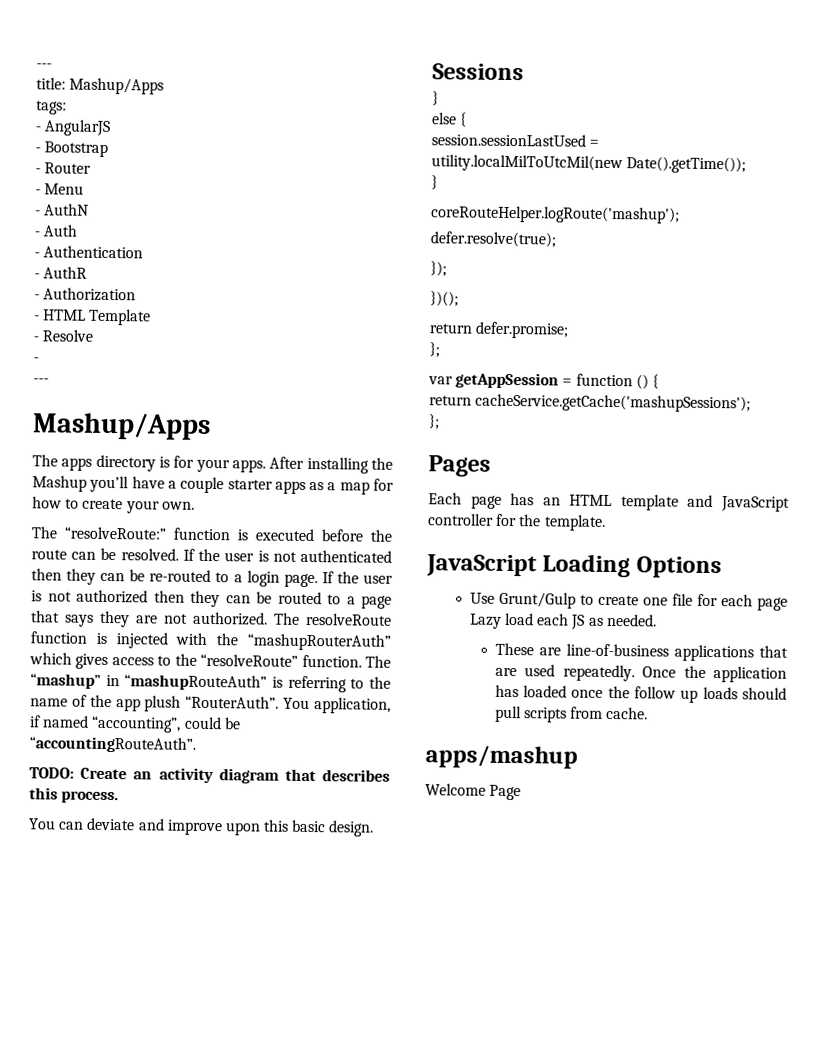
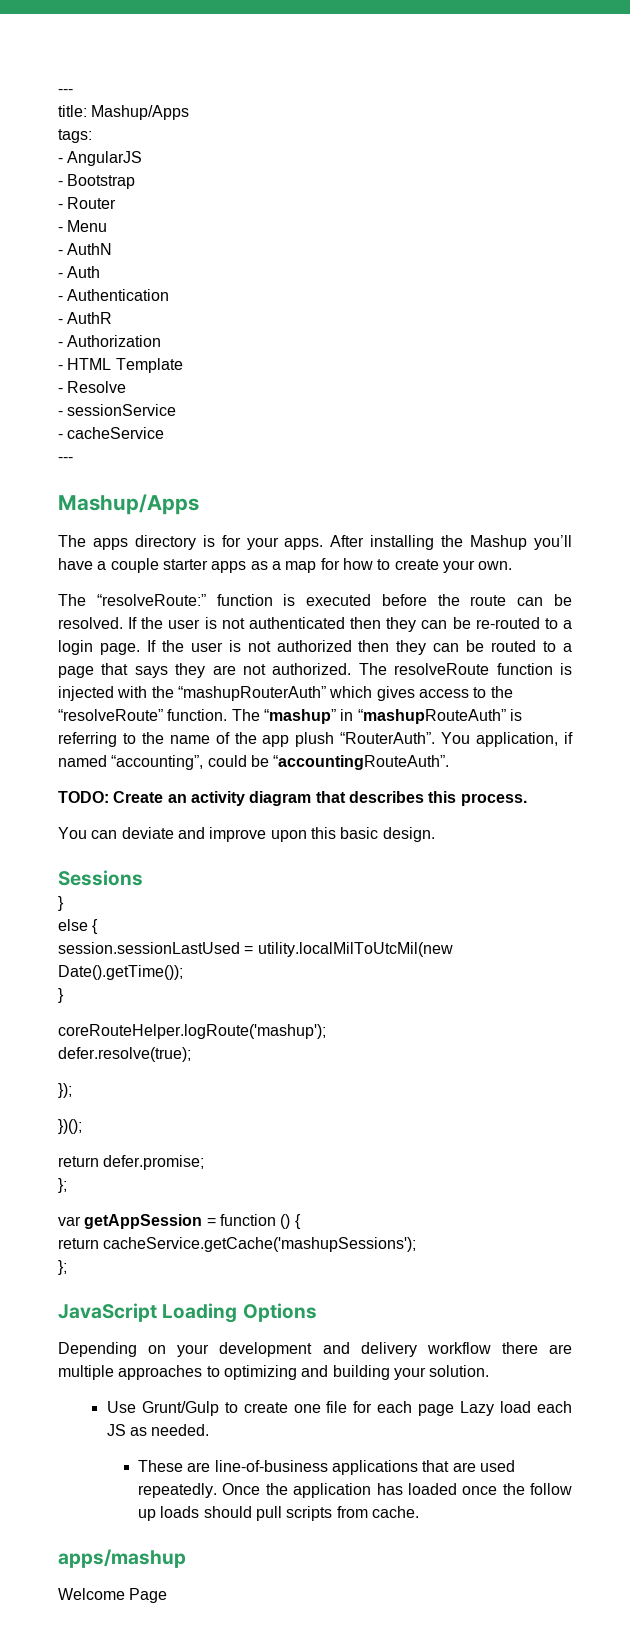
  - Resolve
- -
+ - sessionService
+ - cacheService
- Pages
- Each page has an HTML template and JavaScript controller for the template.
  JavaScript Loading Options
+ Depending on your development and delivery workflow there are multiple approaches to optimizing and building your solution.

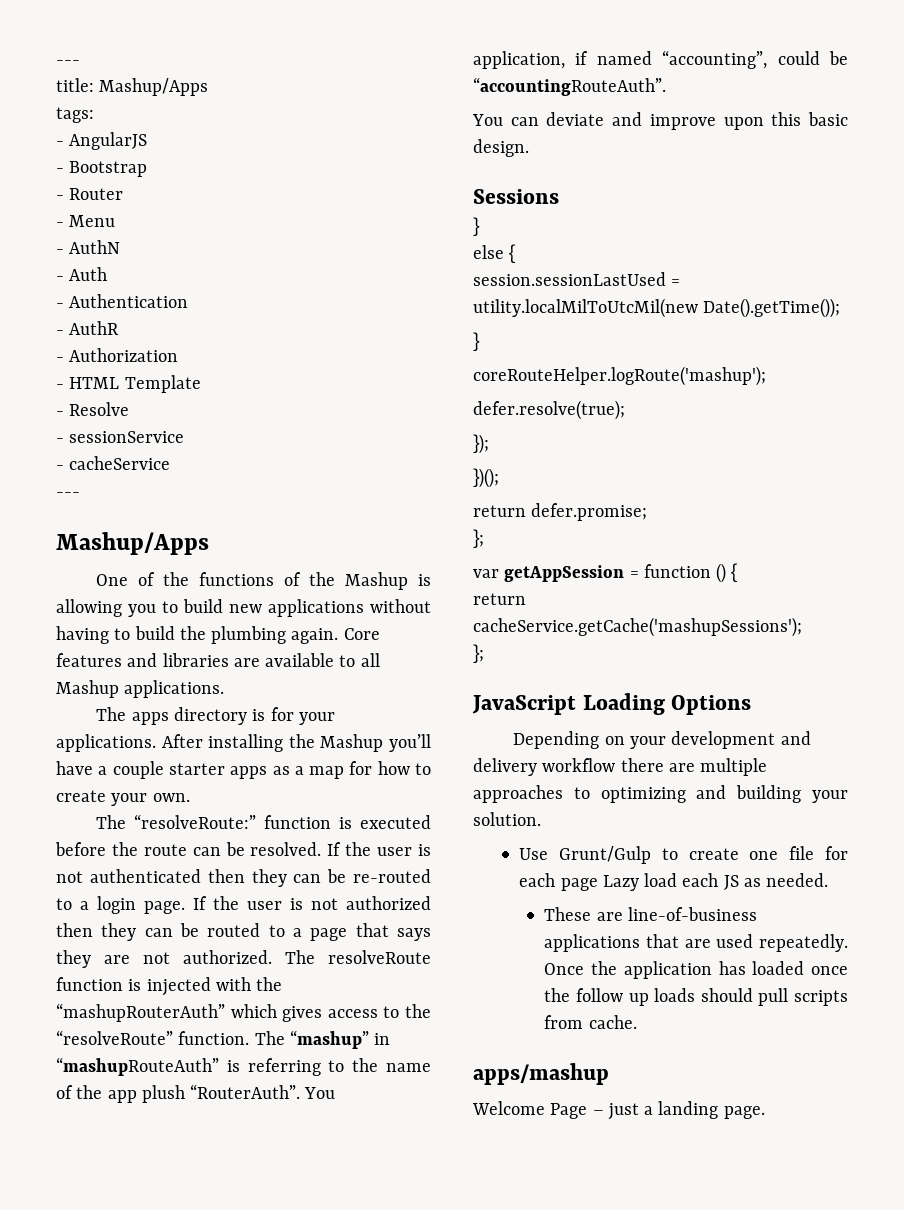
+ One of the functions of the Mashup is allowing you to build new applications without having to build the plumbing again. Core features and libraries are available to all Mashup applications.
- The apps directory is for your apps.
+ The apps directory is for your applications.
- TODO: Create an activity diagram that describes this process.
- Welcome Page
+ Welcome Page – just a landing page.

